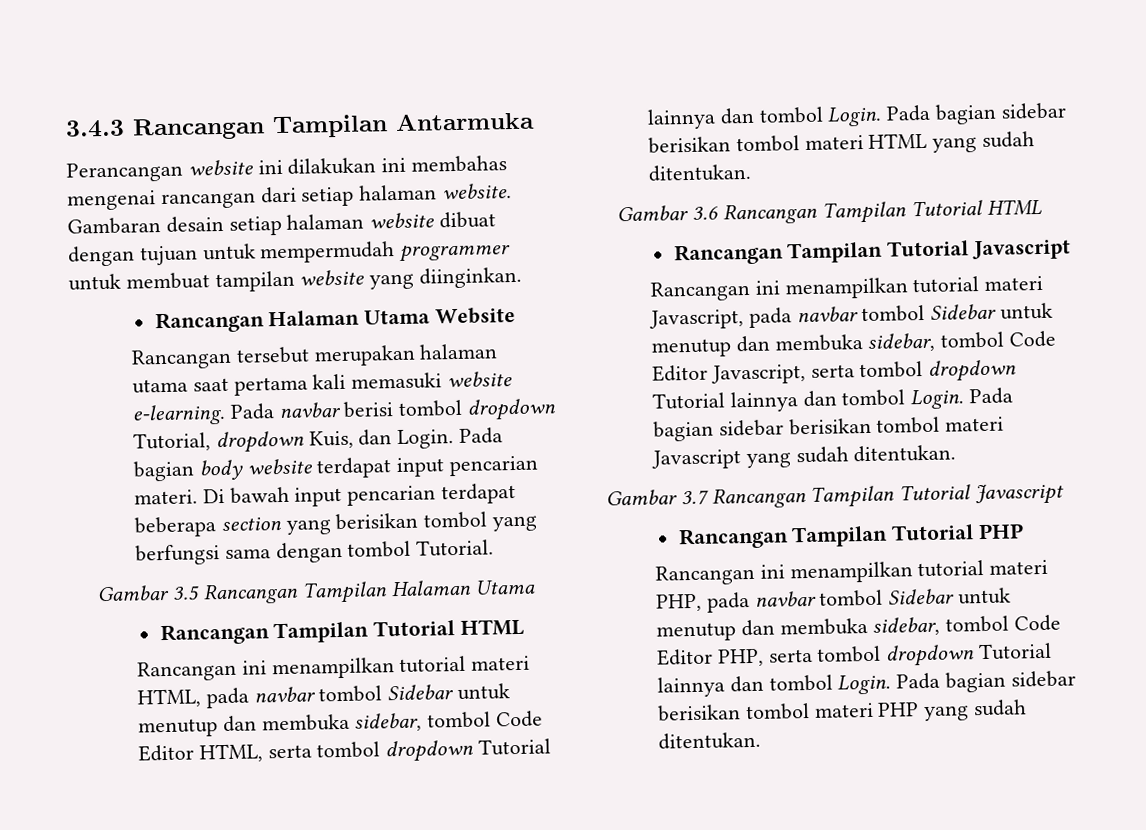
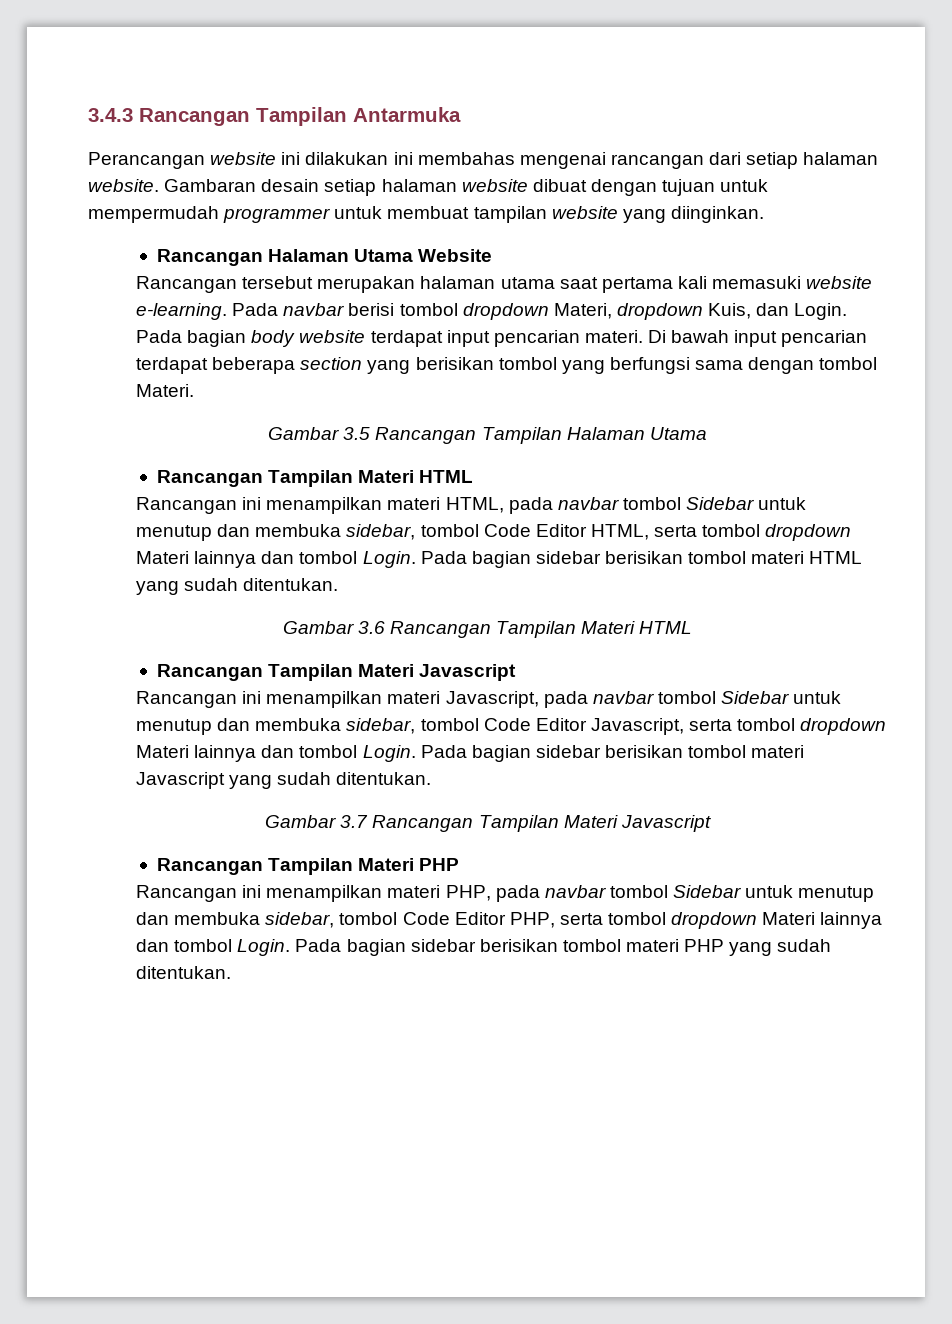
- Pada navbar berisi tombol dropdown Tutorial, dropdown Kuis, dan Login.
+ Pada navbar berisi tombol dropdown Materi, dropdown Kuis, dan Login.
- Di bawah input pencarian terdapat beberapa section yang berisikan tombol yang berfungsi sama dengan tombol Tutorial.
+ Di bawah input pencarian terdapat beberapa section yang berisikan tombol yang berfungsi sama dengan tombol Materi.
  Gambar 3.5 Rancangan Tampilan Halaman Utama
- Rancangan Tampilan Tutorial HTML
+ Rancangan Tampilan Materi HTML
- Rancangan ini menampilkan tutorial materi HTML, pada navbar tombol Sidebar untuk menutup dan membuka sidebar, tombol Code Editor HTML, serta tombol dropdown Tutorial lainnya dan tombol Login.
+ Rancangan ini menampilkan materi HTML, pada navbar tombol Sidebar untuk menutup dan membuka sidebar, tombol Code Editor HTML, serta tombol dropdown Materi lainnya dan tombol Login.
- Gambar 3.6 Rancangan Tampilan Tutorial HTML
- Rancangan Tampilan Tutorial Javascript
+ Gambar 3.6 Rancangan Tampilan Materi HTML
+ Rancangan Tampilan Materi Javascript
- Rancangan ini menampilkan tutorial materi Javascript, pada navbar tombol Sidebar untuk menutup dan membuka sidebar, tombol Code Editor Javascript, serta tombol dropdown Tutorial lainnya dan tombol Login.
+ Rancangan ini menampilkan materi Javascript, pada navbar tombol Sidebar untuk menutup dan membuka sidebar, tombol Code Editor Javascript, serta tombol dropdown Materi lainnya dan tombol Login.
- Gambar 3.7 Rancangan Tampilan Tutorial Javascript
+ Gambar 3.7 Rancangan Tampilan Materi Javascript
- Rancangan Tampilan Tutorial PHP
+ Rancangan Tampilan Materi PHP
- Rancangan ini menampilkan tutorial materi PHP, pada navbar tombol Sidebar untuk menutup dan membuka sidebar, tombol Code Editor PHP, serta tombol dropdown Tutorial lainnya dan tombol Login.
+ Rancangan ini menampilkan materi PHP, pada navbar tombol Sidebar untuk menutup dan membuka sidebar, tombol Code Editor PHP, serta tombol dropdown Materi lainnya dan tombol Login.

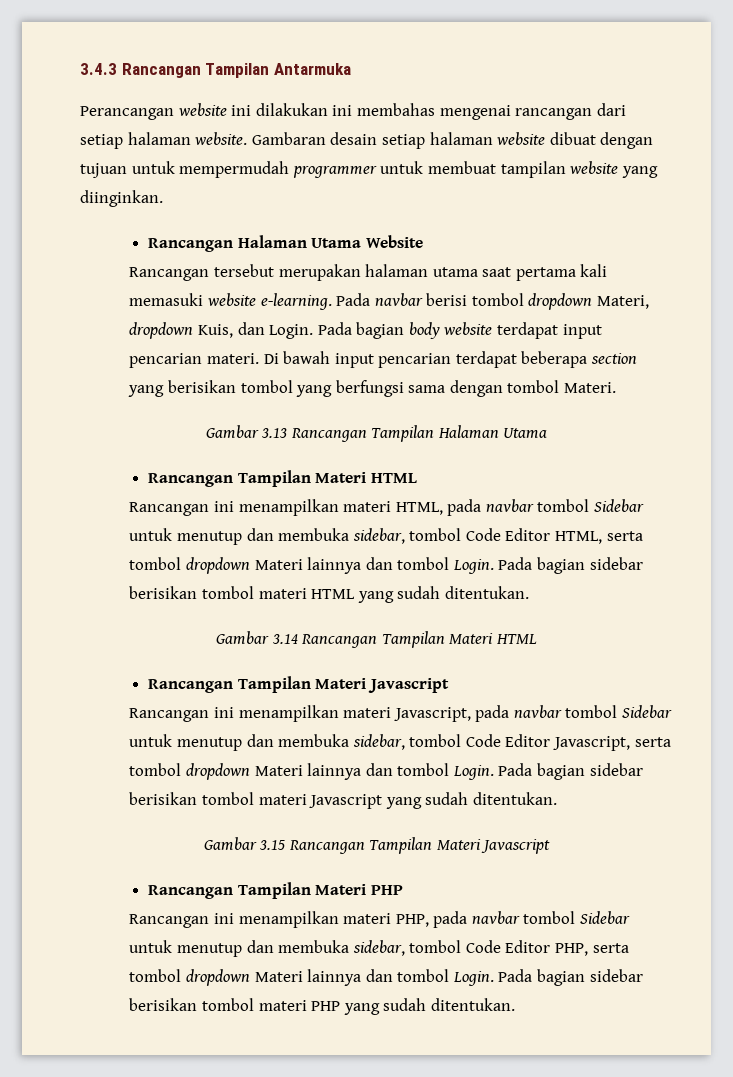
- Gambar 3.5 Rancangan Tampilan Halaman Utama
+ Gambar 3.13 Rancangan Tampilan Halaman Utama
- Gambar 3.6 Rancangan Tampilan Materi HTML
+ Gambar 3.14 Rancangan Tampilan Materi HTML
- Gambar 3.7 Rancangan Tampilan Materi Javascript
+ Gambar 3.15 Rancangan Tampilan Materi Javascript

